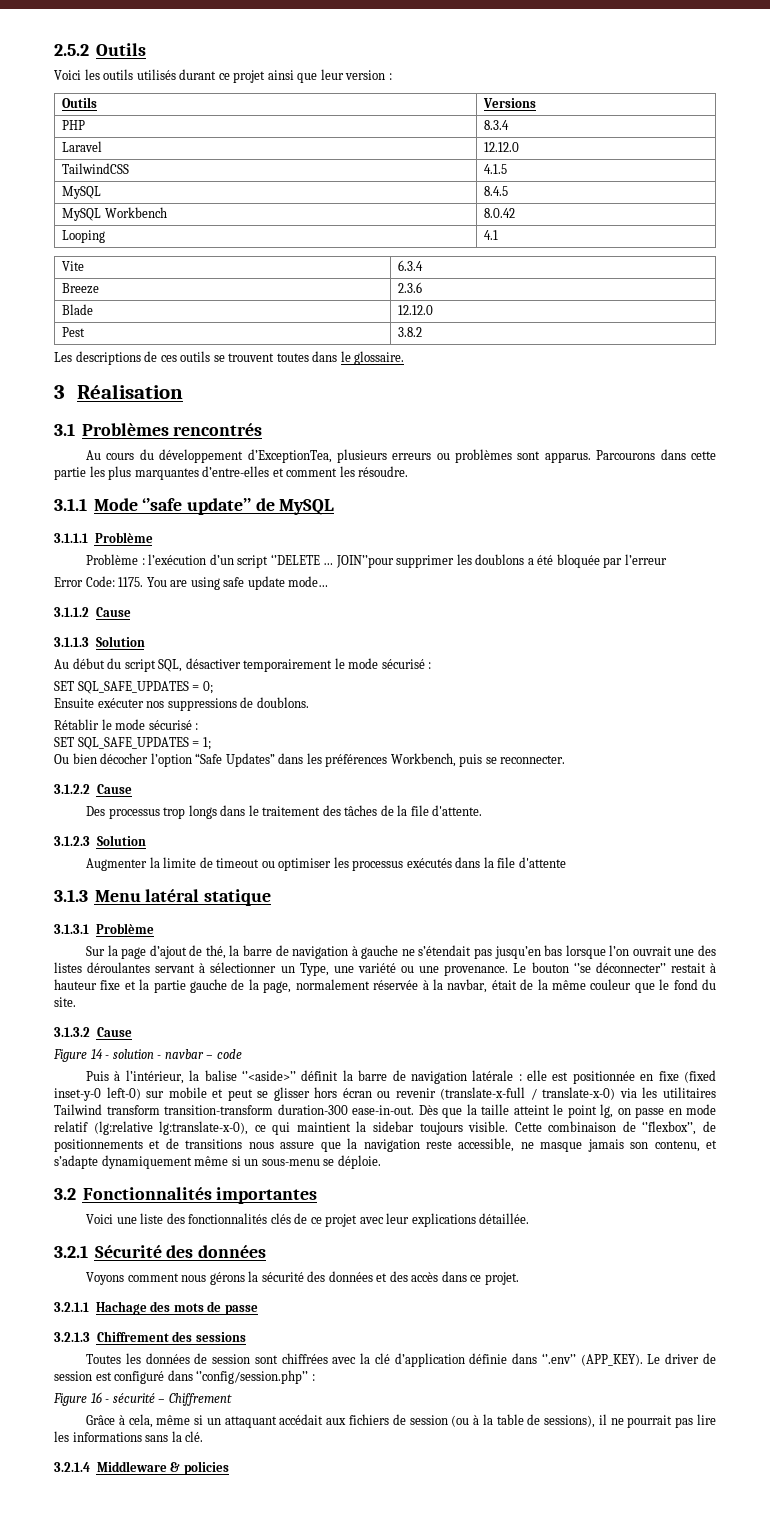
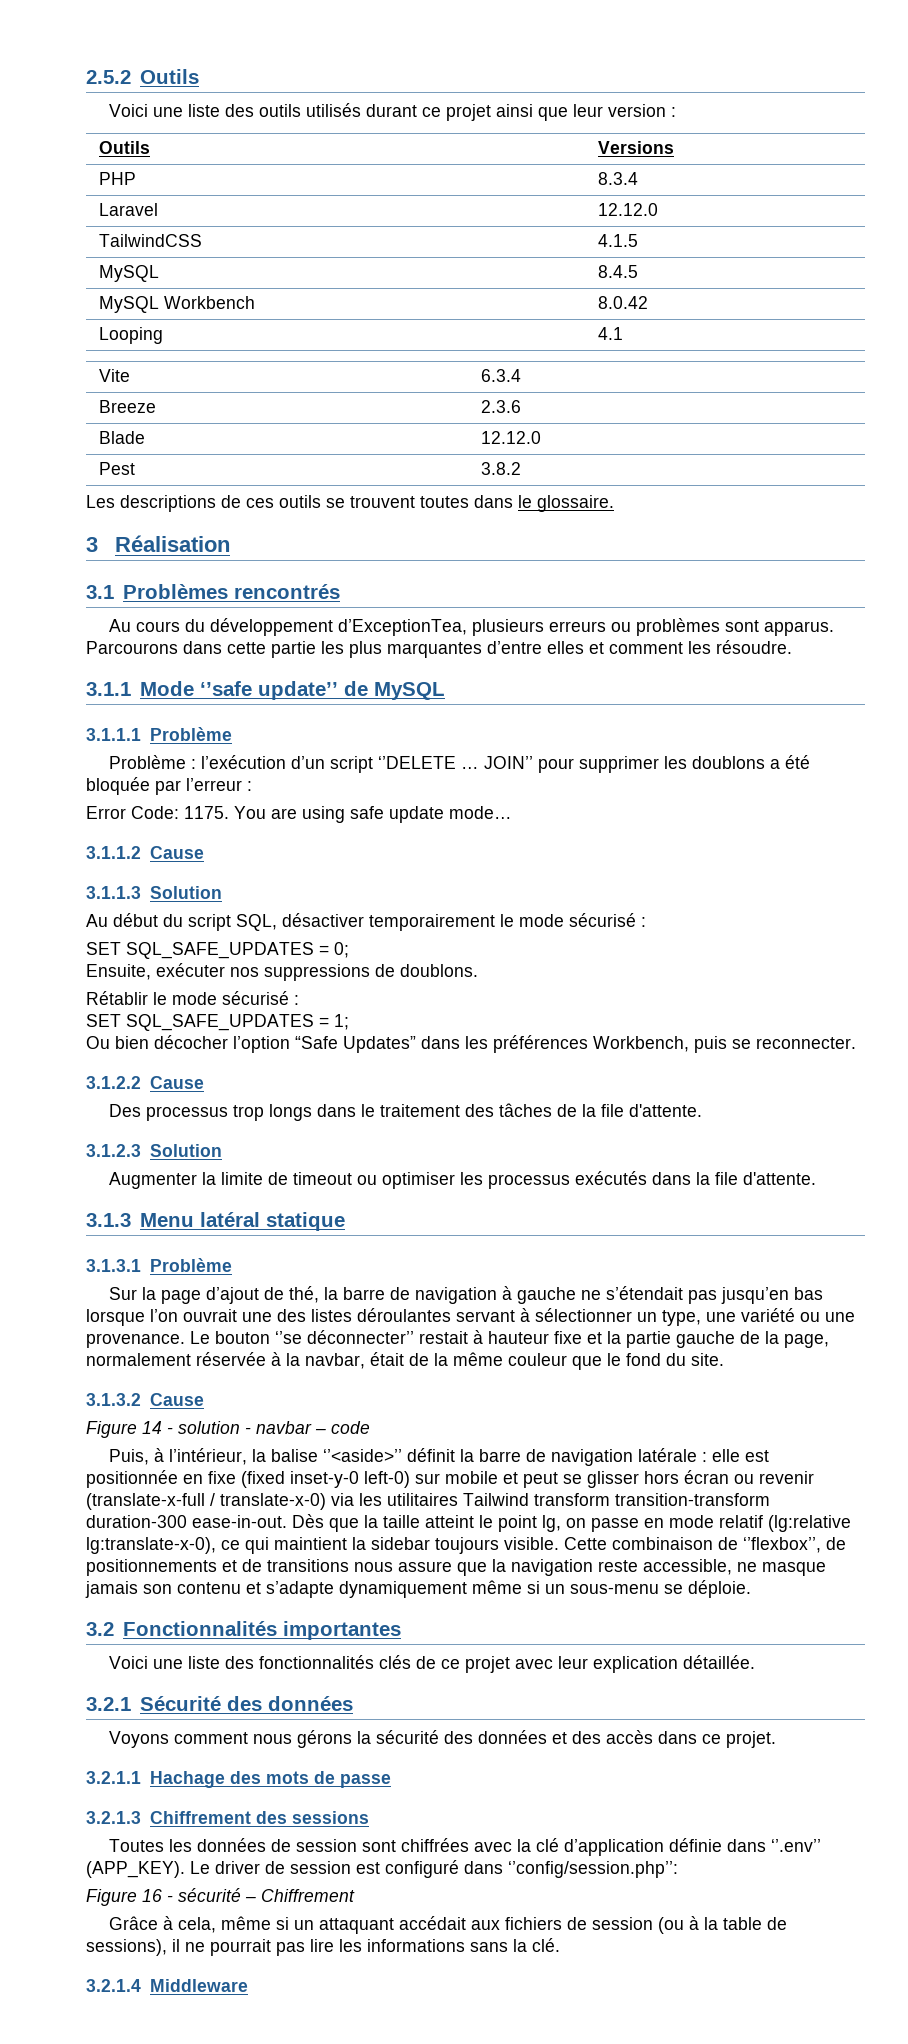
- Voici les outils utilisés durant ce projet ainsi que leur version :
+ Voici une liste des outils utilisés durant ce projet ainsi que leur version :
- Parcourons dans cette partie les plus marquantes d’entre-elles et comment les résoudre.
+ Parcourons dans cette partie les plus marquantes d’entre elles et comment les résoudre.
- JOIN’’pour supprimer les doublons a été bloquée par l’erreur
+ JOIN’’ pour supprimer les doublons a été bloquée par l’erreur :
- Ensuite exécuter nos suppressions de doublons.
+ Ensuite, exécuter nos suppressions de doublons.
- Augmenter la limite de timeout ou optimiser les processus exécutés dans la file d'attente
+ Augmenter la limite de timeout ou optimiser les processus exécutés dans la file d'attente.
- Sur la page d’ajout de thé, la barre de navigation à gauche ne s’étendait pas jusqu’en bas lorsque l’on ouvrait une des listes déroulantes servant à sélectionner un Type, une variété ou une provenance.
+ Sur la page d’ajout de thé, la barre de navigation à gauche ne s’étendait pas jusqu’en bas lorsque l’on ouvrait une des listes déroulantes servant à sélectionner un type, une variété ou une provenance.
- Puis à l’intérieur, la balise ‘’<aside>’’ définit la barre de navigation latérale : elle est positionnée en fixe (fixed inset-y-0 left-0) sur mobile et peut se glisser hors écran ou revenir (translate-x-full / translate-x-0) via les utilitaires Tailwind transform transition-transform duration-300 ease-in-out.
+ Puis, à l’intérieur, la balise ‘’<aside>’’ définit la barre de navigation latérale : elle est positionnée en fixe (fixed inset-y-0 left-0) sur mobile et peut se glisser hors écran ou revenir (translate-x-full / translate-x-0) via les utilitaires Tailwind transform transition-transform duration-300 ease-in-out.
- Cette combinaison de ‘’flexbox’’, de positionnements et de transitions nous assure que la navigation reste accessible, ne masque jamais son contenu, et s’adapte dynamiquement même si un sous-menu se déploie.
+ Cette combinaison de ‘’flexbox’’, de positionnements et de transitions nous assure que la navigation reste accessible, ne masque jamais son contenu et s’adapte dynamiquement même si un sous-menu se déploie.
- Voici une liste des fonctionnalités clés de ce projet avec leur explications détaillée.
+ Voici une liste des fonctionnalités clés de ce projet avec leur explication détaillée.
- Le driver de session est configuré dans ‘’config/session.php’’ :
+ Le driver de session est configuré dans ‘’config/session.php’’:
- 3.2.1.4 Middleware & policies
+ 3.2.1.4 Middleware

